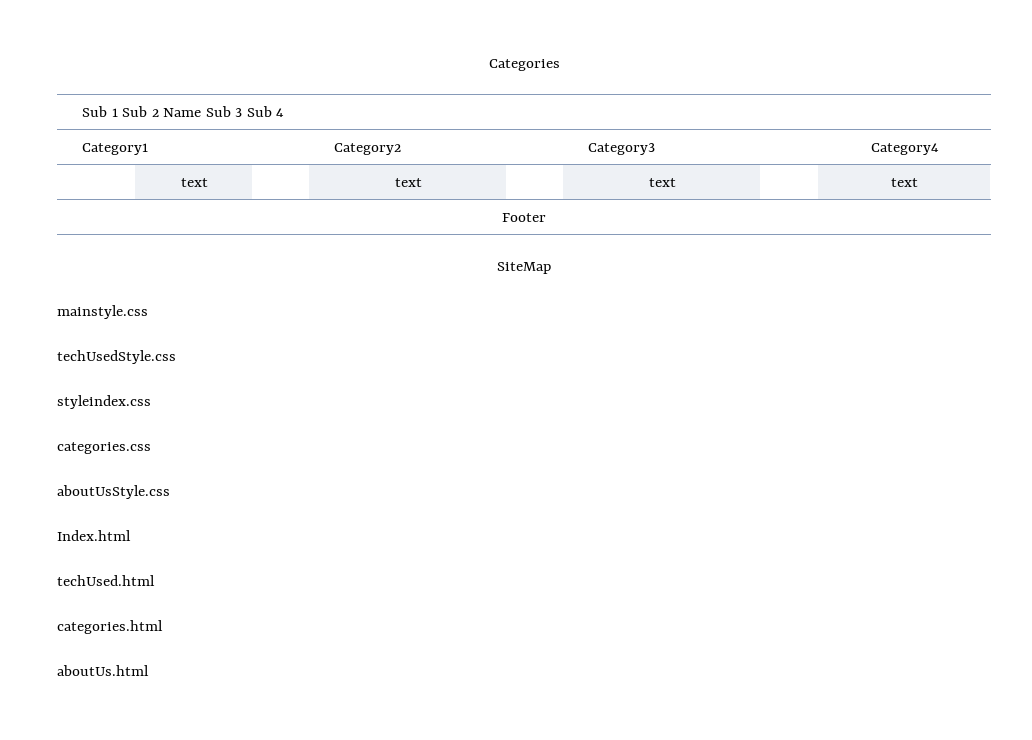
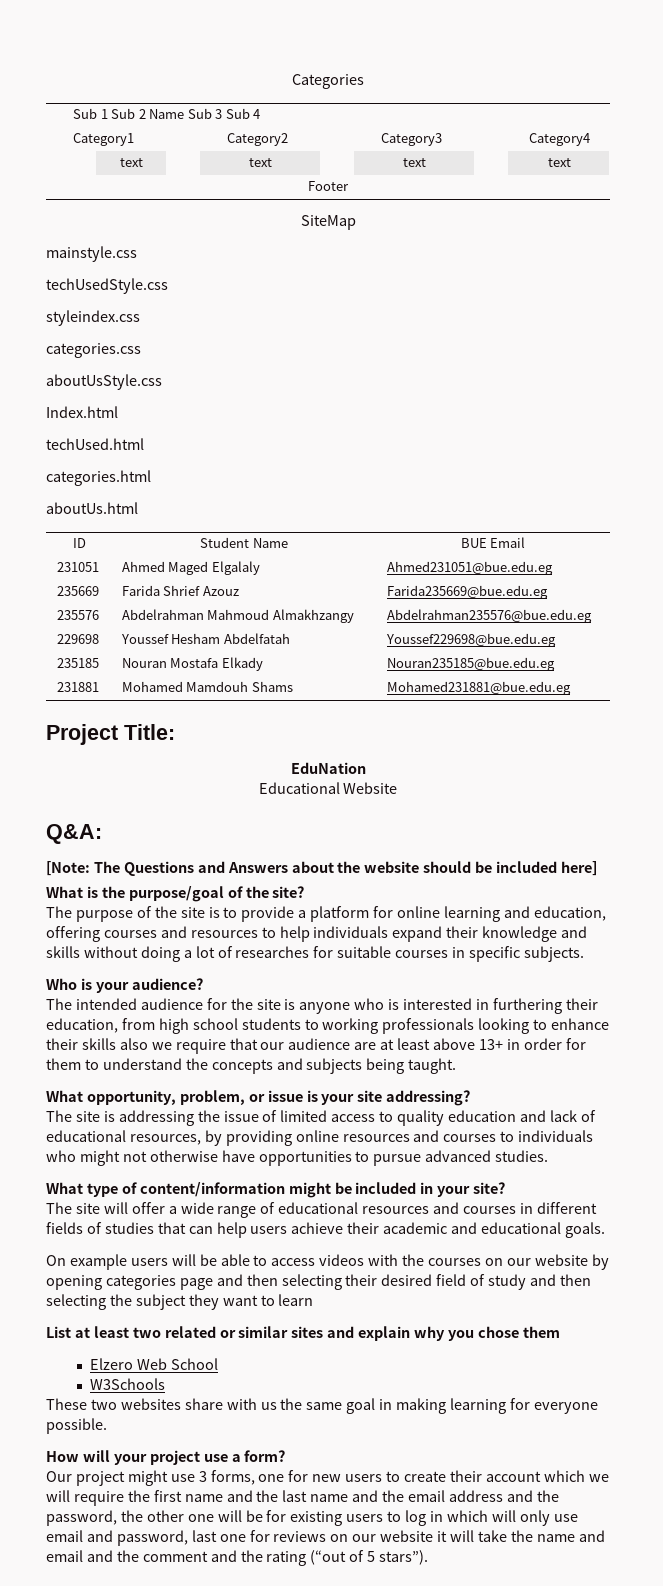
+ ID | Student Name | BUE Email
+ 231051 | Ahmed Maged Elgalaly | Ahmed231051@bue.edu.eg
+ 235669 | Farida Shrief Azouz | Farida235669@bue.edu.eg
+ 235576 | Abdelrahman Mahmoud Almakhzangy | Abdelrahman235576@bue.edu.eg
+ 229698 | Youssef Hesham Abdelfatah | Youssef229698@bue.edu.eg
+ 235185 | Nouran Mostafa Elkady | Nouran235185@bue.edu.eg
+ 231881 | Mohamed Mamdouh Shams | Mohamed231881@bue.edu.eg
+ Project Title:
+ EduNation
+ Educational Website
+ Q&A:
+ [Note: The Questions and Answers about the website should be included here]
+ What is the purpose/goal of the site?
+ The purpose of the site is to provide a platform for online learning and education, offering courses and resources to help individuals expand their knowledge and skills without doing a lot of researches for suitable courses in specific subjects.
+ Who is your audience?
+ The intended audience for the site is anyone who is interested in furthering their education, from high school students to working professionals looking to enhance their skills also we require that our audience are at least above 13+ in order for them to understand the concepts and subjects being taught.
+ What opportunity, problem, or issue is your site addressing?
+ The site is addressing the issue of limited access to quality education and lack of educational resources, by providing online resources and courses to individuals who might not otherwise have opportunities to pursue advanced studies.
+ What type of content/information might be included in your site?
+ The site will offer a wide range of educational resources and courses in different fields of studies that can help users achieve their academic and educational goals.
+ On example users will be able to access videos with the courses on our website by opening categories page and then selecting their desired field of study and then selecting the subject they want to learn
+ List at least two related or similar sites and explain why you chose them
+ Elzero Web School
+ W3Schools
+ These two websites share with us the same goal in making learning for everyone possible.
+ How will your project use a form?
+ Our project might use 3 forms, one for new users to create their account which we will require the first name and the last name and the email address and the password, the other one will be for existing users to log in which will only use email and password, last one for reviews on our website it will take the name and email and the comment and the rating (“out of 5 stars”).

